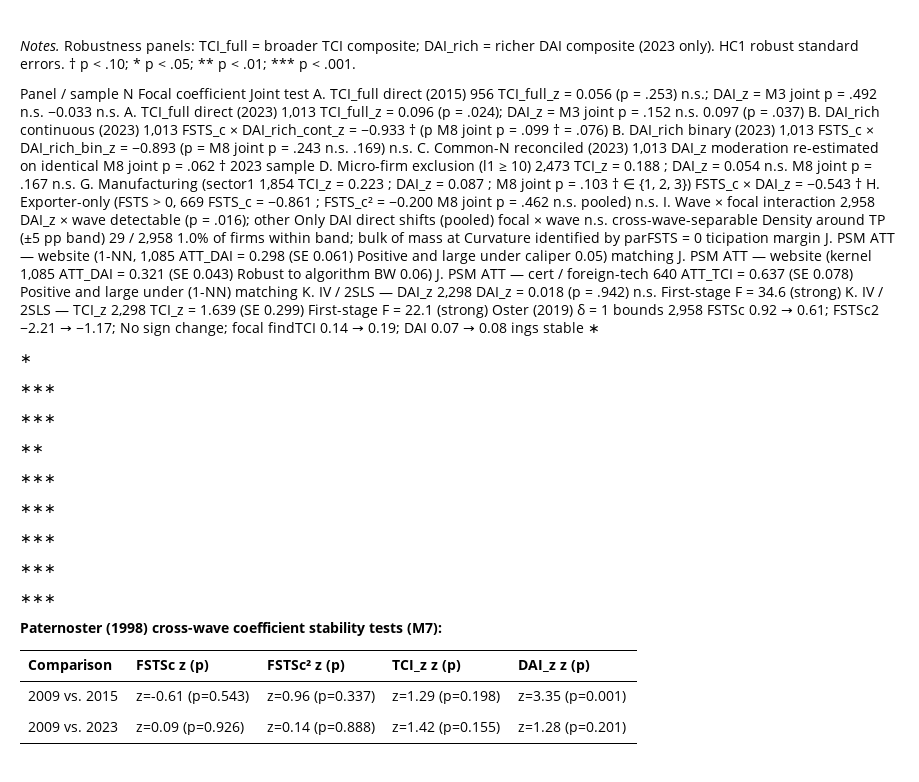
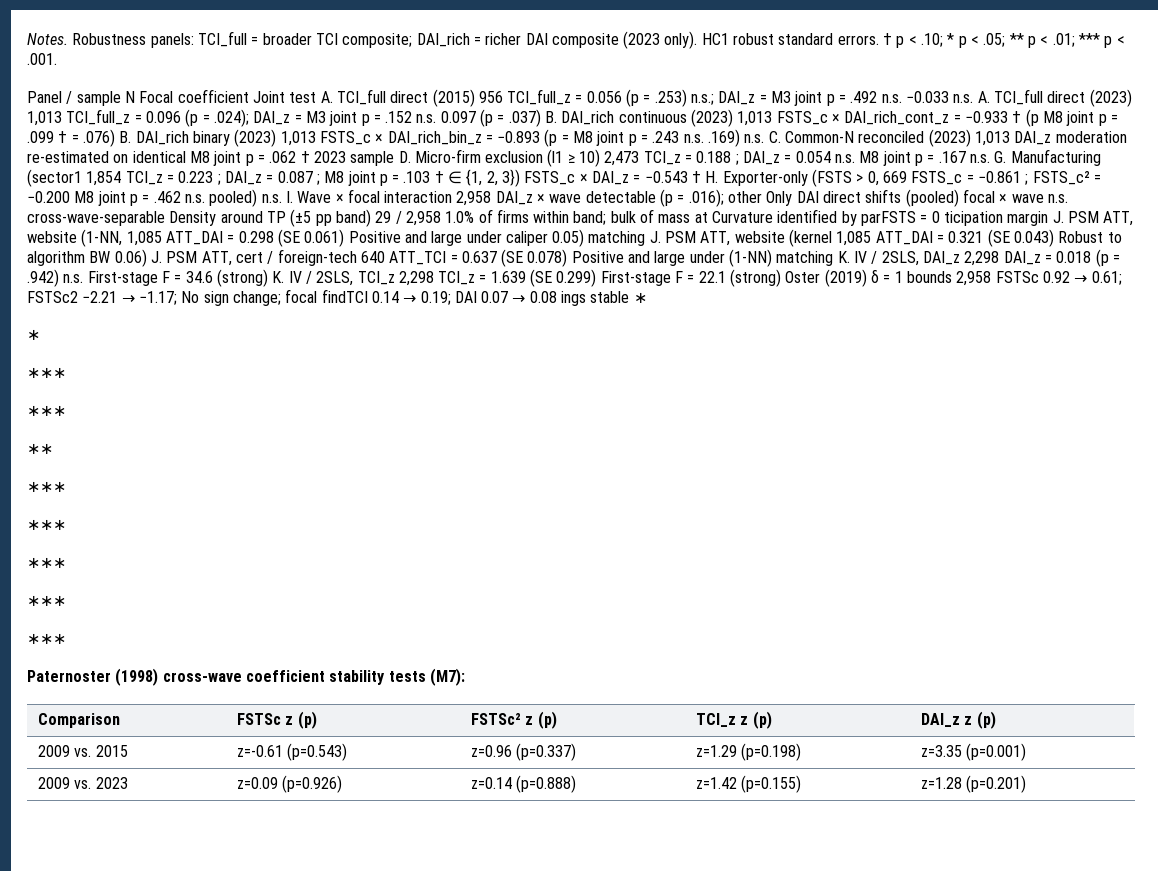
- bulk of mass at Curvature identified by parFSTS = 0 ticipation margin J. PSM ATT — website (1-NN, 1,085 ATT_DAI = 0.298 (SE 0.061) Positive and large under caliper 0.05) matching J. PSM ATT — website (kernel 1,085 ATT_DAI = 0.321 (SE 0.043) Robust to algorithm BW 0.06) J. PSM ATT — cert / foreign-tech 640 ATT_TCI = 0.637 (SE 0.078) Positive and large under (1-NN) matching K. IV / 2SLS — DAI_z 2,298 DAI_z = 0.018 (p = .942) n.s. First-stage F = 34.6 (strong) K. IV / 2SLS — TCI_z 2,298 TCI_z = 1.639 (SE 0.299) First-stage F = 22.1 (strong) Oster (2019) δ = 1 bounds 2,958 FSTSc 0.92 → 0.61;
+ bulk of mass at Curvature identified by parFSTS = 0 ticipation margin J. PSM ATT, website (1-NN, 1,085 ATT_DAI = 0.298 (SE 0.061) Positive and large under caliper 0.05) matching J. PSM ATT, website (kernel 1,085 ATT_DAI = 0.321 (SE 0.043) Robust to algorithm BW 0.06) J. PSM ATT, cert / foreign-tech 640 ATT_TCI = 0.637 (SE 0.078) Positive and large under (1-NN) matching K. IV / 2SLS, DAI_z 2,298 DAI_z = 0.018 (p = .942) n.s. First-stage F = 34.6 (strong) K. IV / 2SLS, TCI_z 2,298 TCI_z = 1.639 (SE 0.299) First-stage F = 22.1 (strong) Oster (2019) δ = 1 bounds 2,958 FSTSc 0.92 → 0.61;

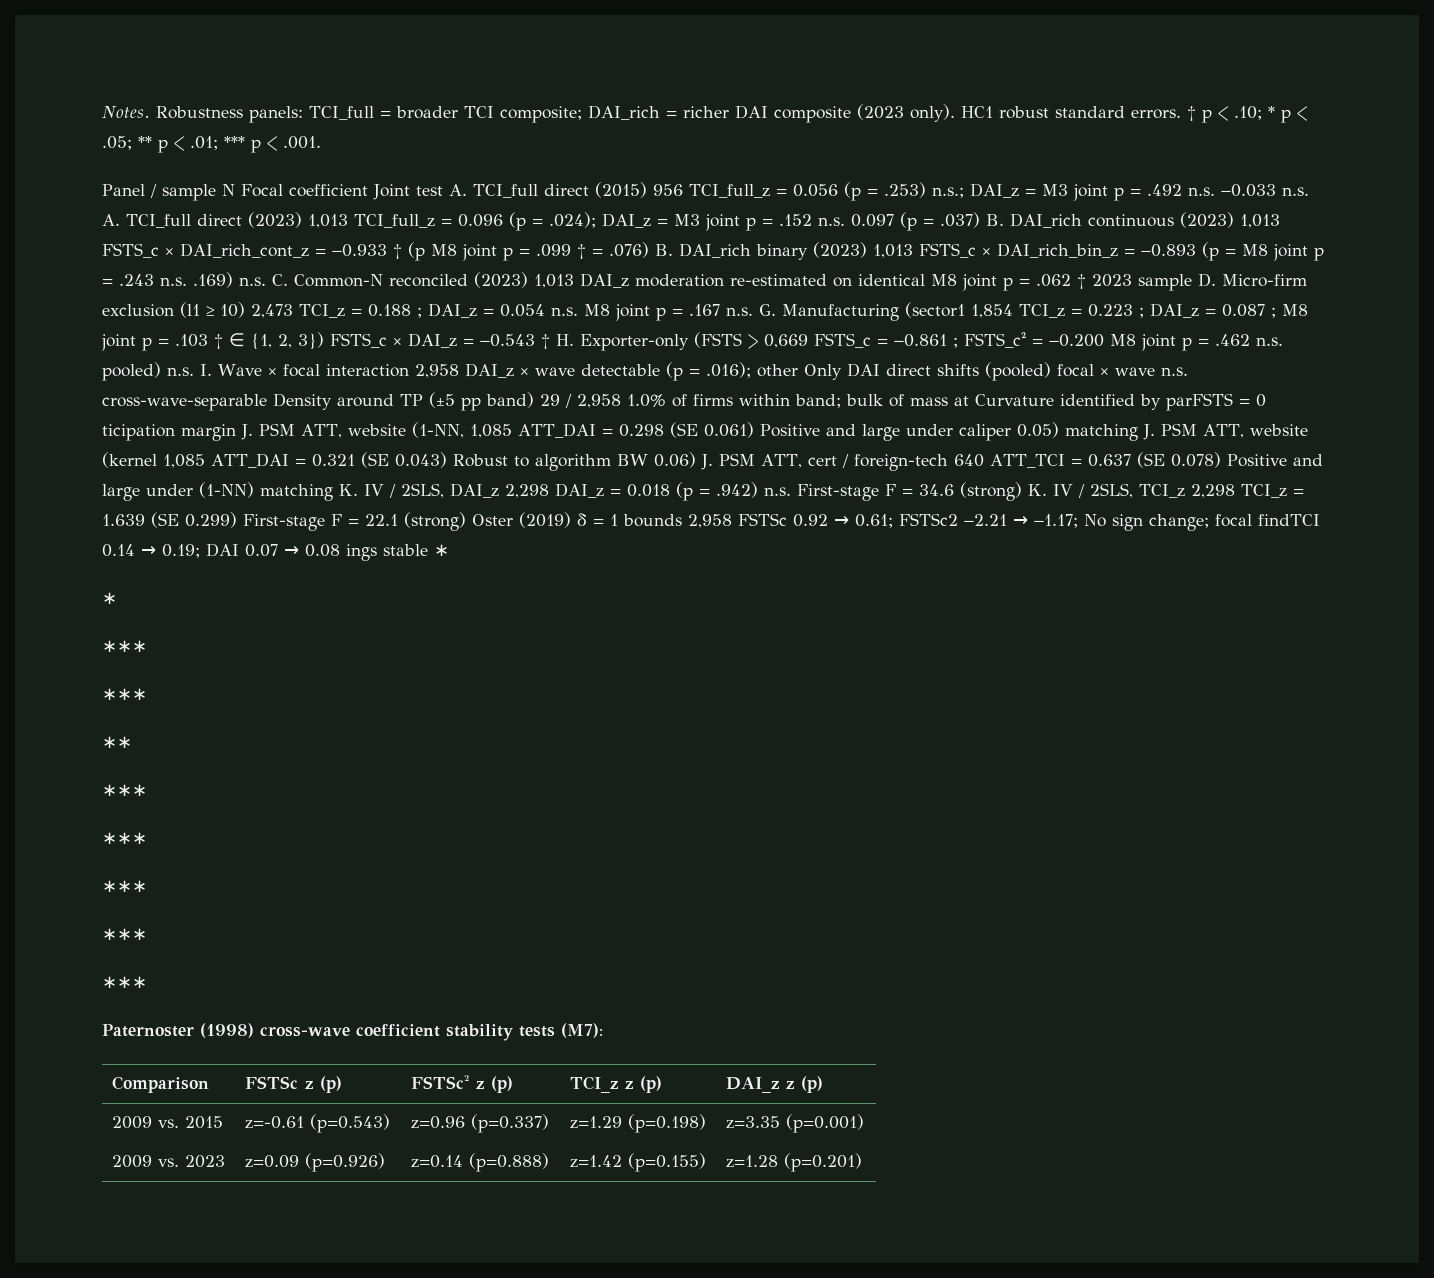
- M8 joint p = .103 † ∈ {1, 2, 3}) FSTS_c × DAI_z = −0.543 † H. Exporter-only (FSTS > 0, 669 FSTS_c = −0.861 ;
+ M8 joint p = .103 † ∈ {1, 2, 3}) FSTS_c × DAI_z = −0.543 † H. Exporter-only (FSTS > 0,669 FSTS_c = −0.861 ;

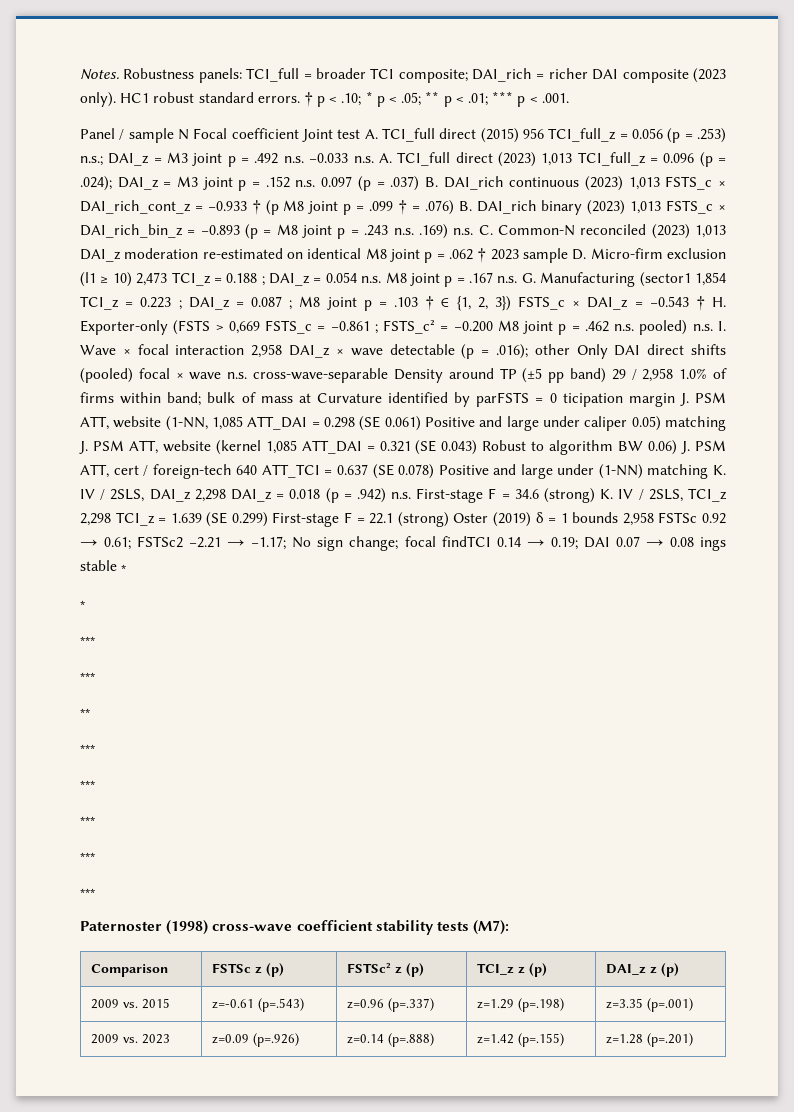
- 2009 vs. 2015 | z=-0.61 (p=0.543) | z=0.96 (p=0.337) | z=1.29 (p=0.198) | z=3.35 (p=0.001)
+ 2009 vs. 2015 | z=-0.61 (p=.543) | z=0.96 (p=.337) | z=1.29 (p=.198) | z=3.35 (p=.001)
- 2009 vs. 2023 | z=0.09 (p=0.926) | z=0.14 (p=0.888) | z=1.42 (p=0.155) | z=1.28 (p=0.201)
+ 2009 vs. 2023 | z=0.09 (p=.926) | z=0.14 (p=.888) | z=1.42 (p=.155) | z=1.28 (p=.201)

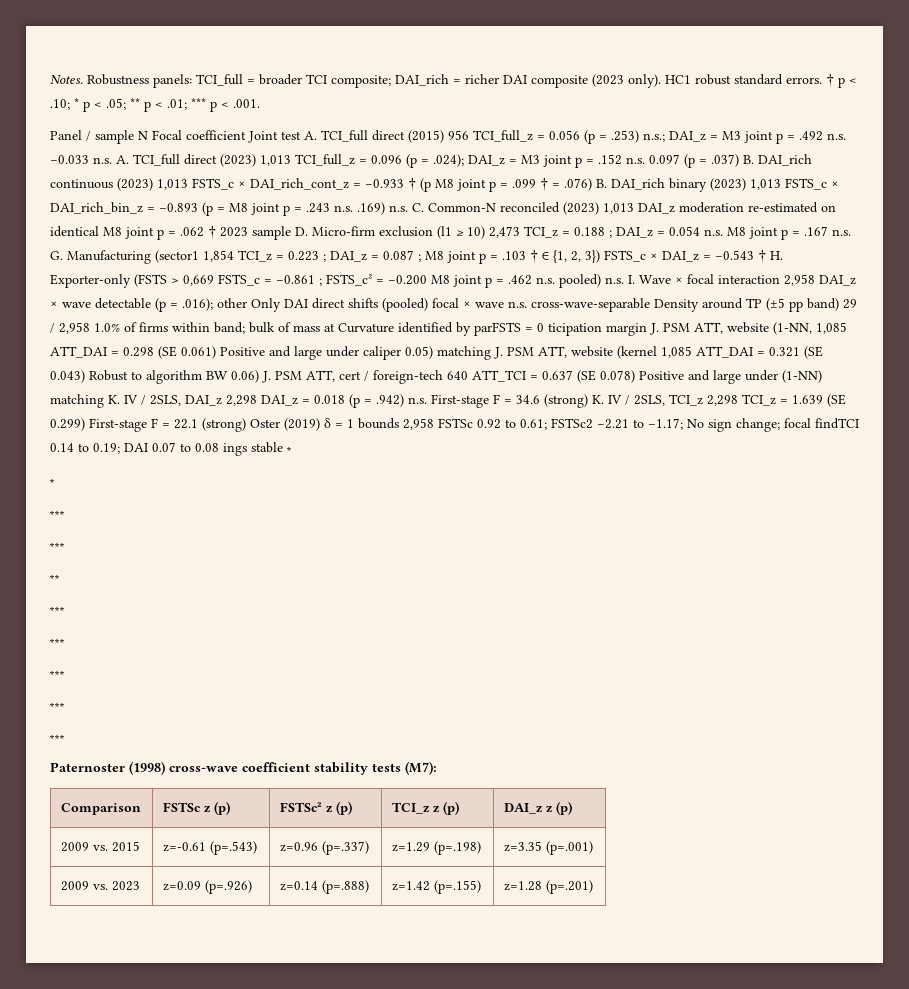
- bulk of mass at Curvature identified by parFSTS = 0 ticipation margin J. PSM ATT, website (1-NN, 1,085 ATT_DAI = 0.298 (SE 0.061) Positive and large under caliper 0.05) matching J. PSM ATT, website (kernel 1,085 ATT_DAI = 0.321 (SE 0.043) Robust to algorithm BW 0.06) J. PSM ATT, cert / foreign-tech 640 ATT_TCI = 0.637 (SE 0.078) Positive and large under (1-NN) matching K. IV / 2SLS, DAI_z 2,298 DAI_z = 0.018 (p = .942) n.s. First-stage F = 34.6 (strong) K. IV / 2SLS, TCI_z 2,298 TCI_z = 1.639 (SE 0.299) First-stage F = 22.1 (strong) Oster (2019) δ = 1 bounds 2,958 FSTSc 0.92 → 0.61;
+ bulk of mass at Curvature identified by parFSTS = 0 ticipation margin J. PSM ATT, website (1-NN, 1,085 ATT_DAI = 0.298 (SE 0.061) Positive and large under caliper 0.05) matching J. PSM ATT, website (kernel 1,085 ATT_DAI = 0.321 (SE 0.043) Robust to algorithm BW 0.06) J. PSM ATT, cert / foreign-tech 640 ATT_TCI = 0.637 (SE 0.078) Positive and large under (1-NN) matching K. IV / 2SLS, DAI_z 2,298 DAI_z = 0.018 (p = .942) n.s. First-stage F = 34.6 (strong) K. IV / 2SLS, TCI_z 2,298 TCI_z = 1.639 (SE 0.299) First-stage F = 22.1 (strong) Oster (2019) δ = 1 bounds 2,958 FSTSc 0.92 to 0.61;
- FSTSc2 −2.21 → −1.17;
+ FSTSc2 −2.21 to −1.17;
- focal findTCI 0.14 → 0.19;
+ focal findTCI 0.14 to 0.19;
- DAI 0.07 → 0.08 ings stable ∗
+ DAI 0.07 to 0.08 ings stable ∗

